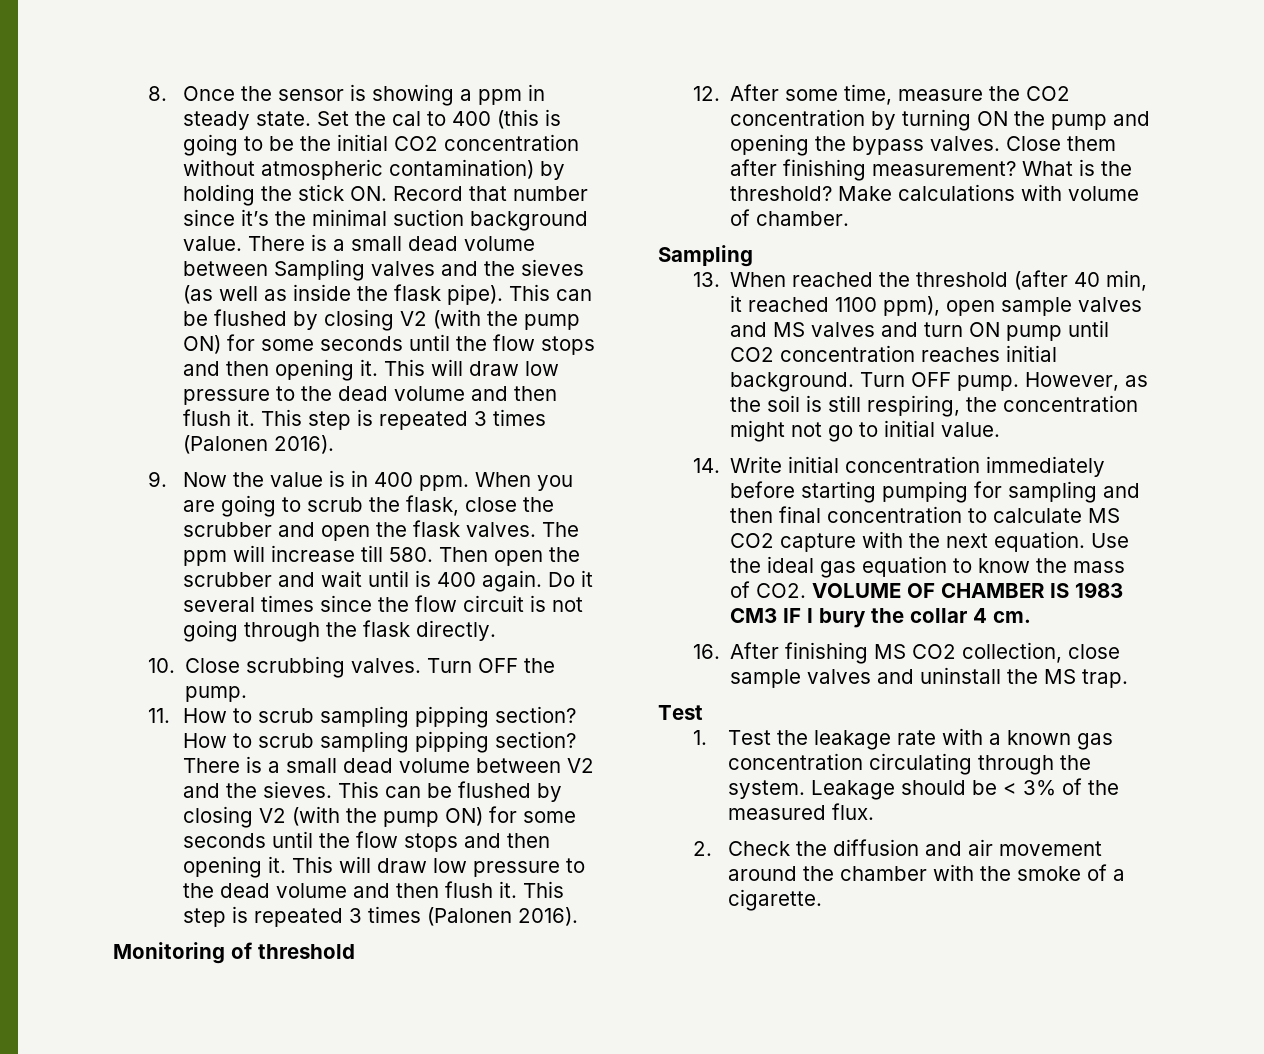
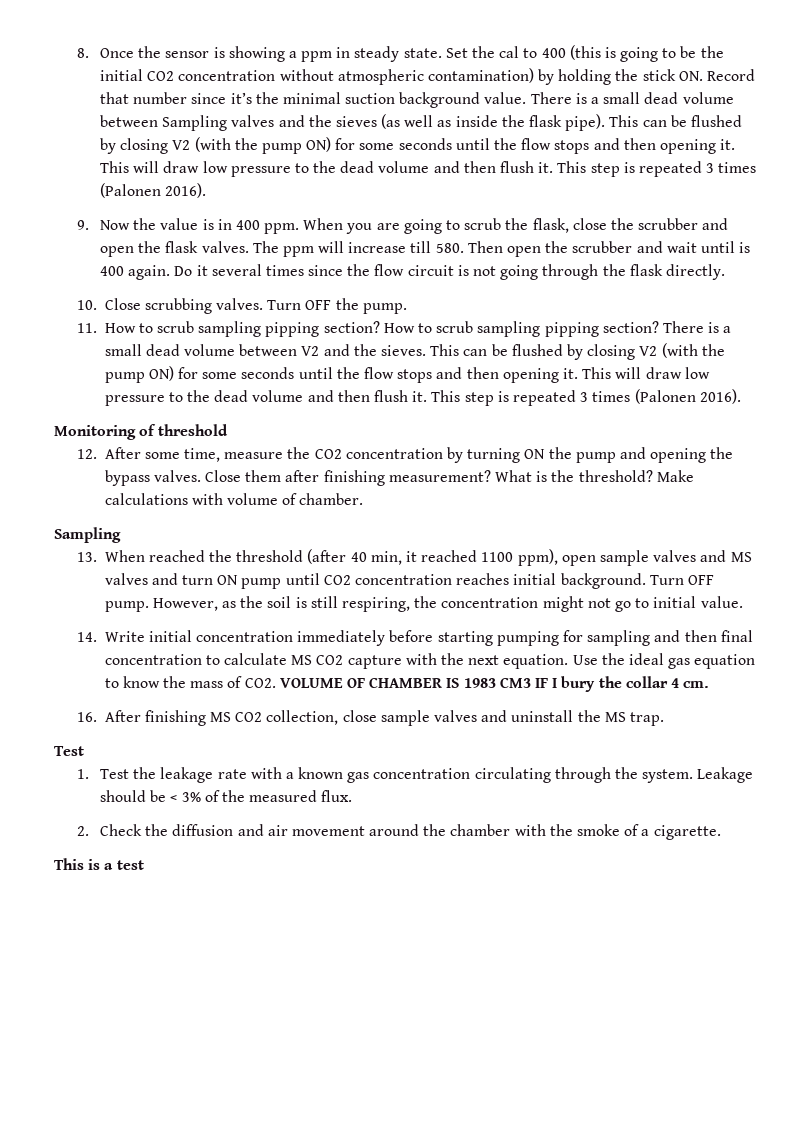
+ This is a test

